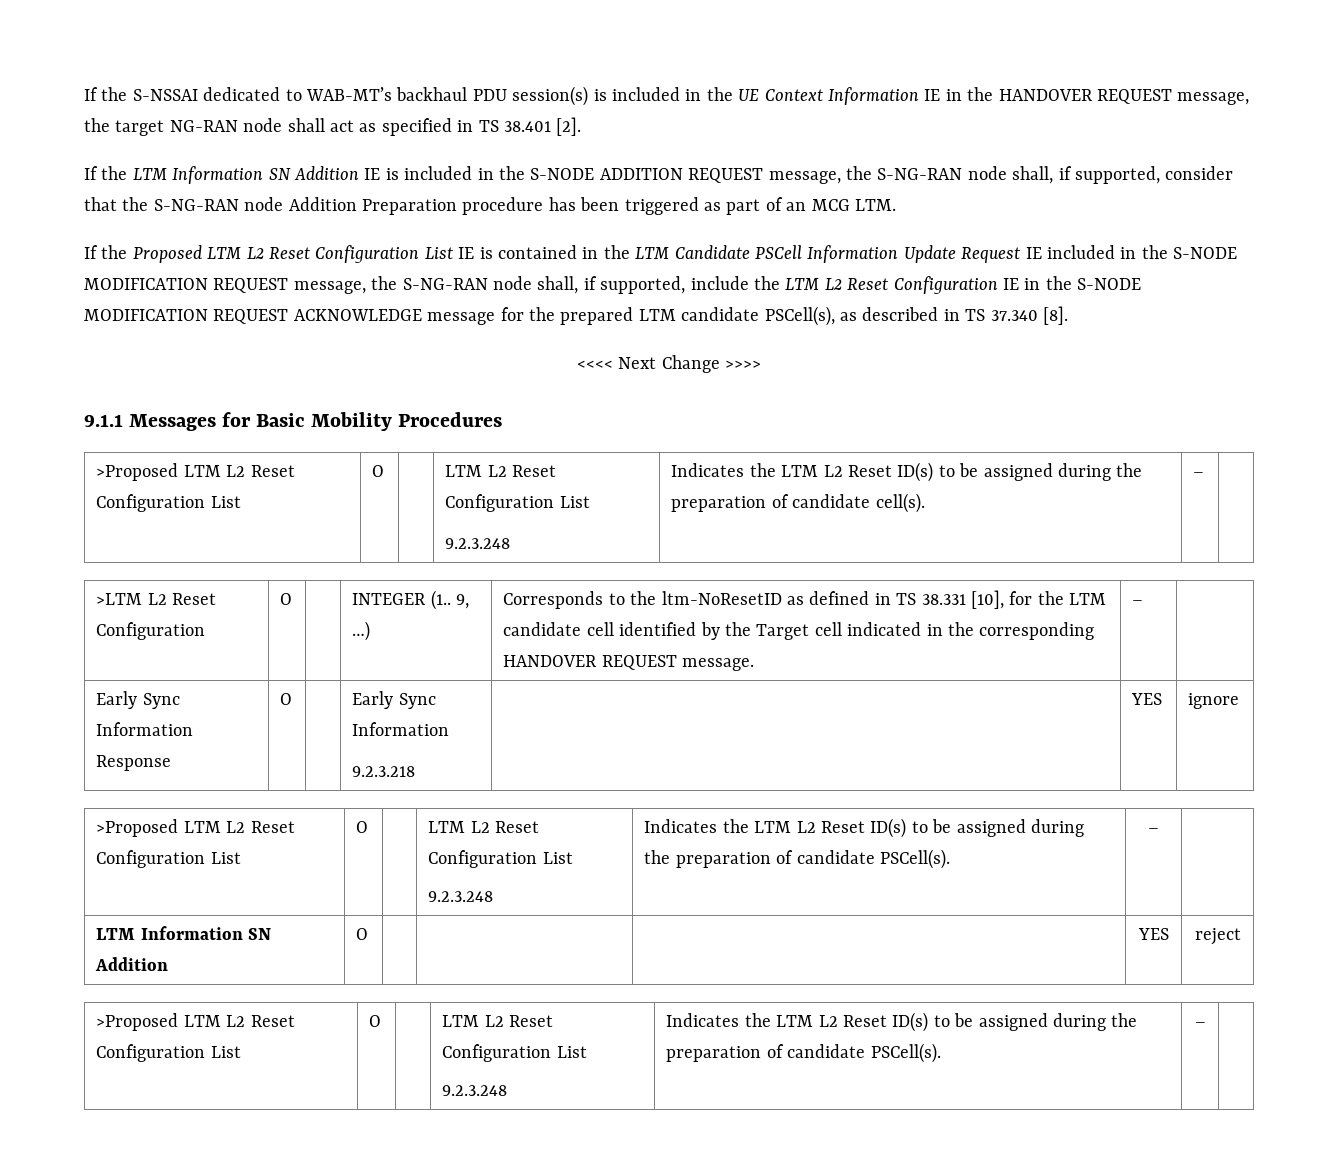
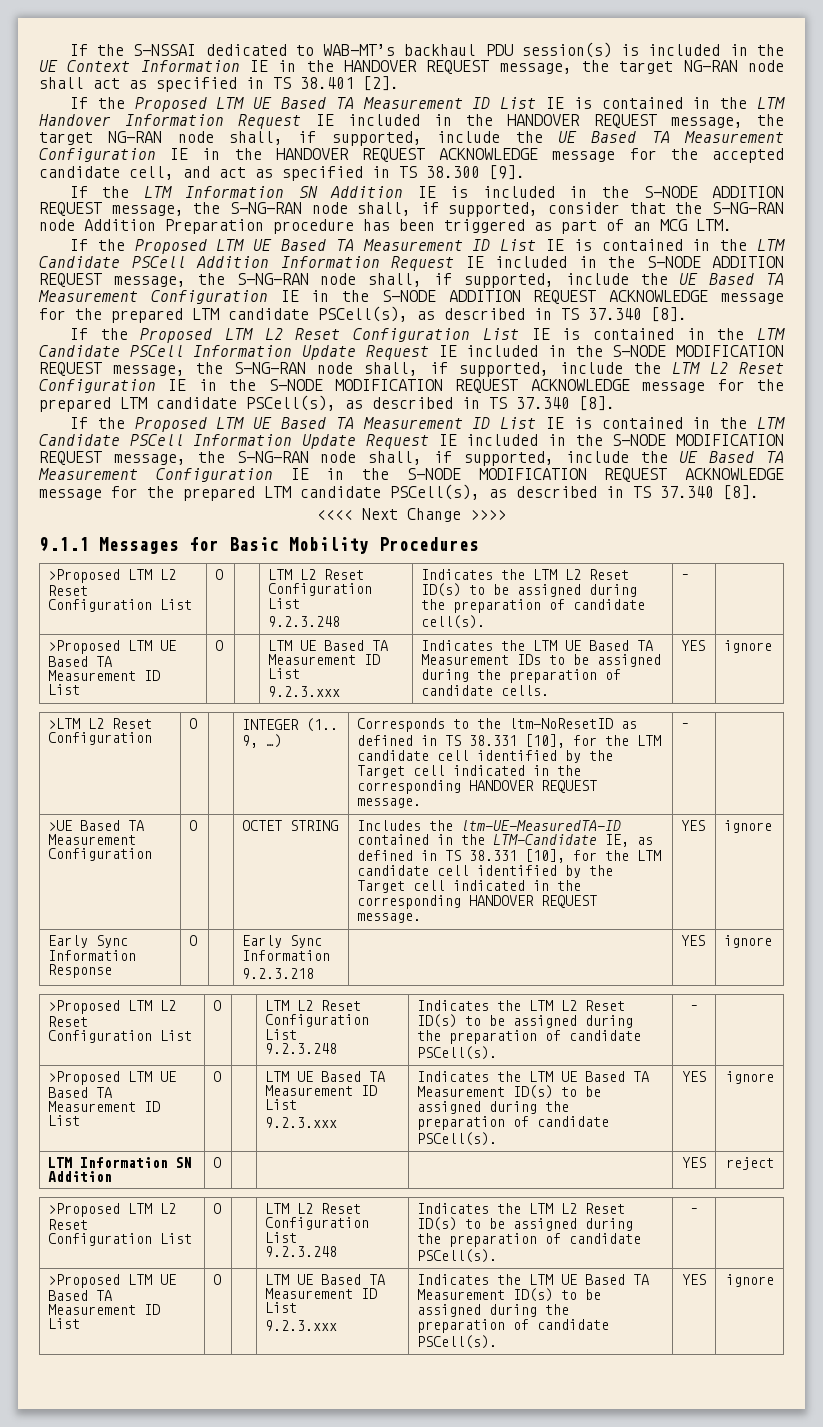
+ If the Proposed LTM UE Based TA Measurement ID List IE is contained in the LTM Handover Information Request IE included in the HANDOVER REQUEST message, the target NG-RAN node shall, if supported, include the UE Based TA Measurement Configuration IE in the HANDOVER REQUEST ACKNOWLEDGE message for the accepted candidate cell, and act as specified in TS 38.300 [9].
+ If the Proposed LTM UE Based TA Measurement ID List IE is contained in the LTM Candidate PSCell Addition Information Request IE included in the S-NODE ADDITION REQUEST message, the S-NG-RAN node shall, if supported, include the UE Based TA Measurement Configuration IE in the S-NODE ADDITION REQUEST ACKNOWLEDGE message for the prepared LTM candidate PSCell(s), as described in TS 37.340 [8].
+ If the Proposed LTM UE Based TA Measurement ID List IE is contained in the LTM Candidate PSCell Information Update Request IE included in the S-NODE MODIFICATION REQUEST message, the S-NG-RAN node shall, if supported, include the UE Based TA Measurement Configuration IE in the S-NODE MODIFICATION REQUEST ACKNOWLEDGE message for the prepared LTM candidate PSCell(s), as described in TS 37.340 [8].
  9.1.1 Messages for Basic Mobility Procedures
  >Proposed LTM L2 Reset Configuration List | O | | LTM L2 Reset Configuration List
  9.2.3.248 | Indicates the LTM L2 Reset ID(s) to be assigned during the preparation of candidate cell(s). | – |
+ >Proposed LTM UE Based TA Measurement ID List | O | | LTM UE Based TA Measurement ID List
+ 9.2.3.xxx | Indicates the LTM UE Based TA Measurement IDs to be assigned during the preparation of candidate cells. | YES | ignore
+ >UE Based TA Measurement Configuration | O | | OCTET STRING | Includes the ltm-UE-MeasuredTA-ID contained in the LTM-Candidate IE, as defined in TS 38.331 [10], for the LTM candidate cell identified by the Target cell indicated in the corresponding HANDOVER REQUEST message. | YES | ignore
  Early Sync Information Response | O | | Early Sync Information
  9.2.3.218 | | YES | ignore
  >Proposed LTM L2 Reset Configuration List | O | | LTM L2 Reset Configuration List
  9.2.3.248 | Indicates the LTM L2 Reset ID(s) to be assigned during the preparation of candidate PSCell(s). | – |
+ >Proposed LTM UE Based TA Measurement ID List | O | | LTM UE Based TA Measurement ID List
+ 9.2.3.xxx | Indicates the LTM UE Based TA Measurement ID(s) to be assigned during the preparation of candidate PSCell(s). | YES | ignore
  LTM Information SN Addition | O | | | | YES | reject
  >Proposed LTM L2 Reset Configuration List | O | | LTM L2 Reset Configuration List
  9.2.3.248 | Indicates the LTM L2 Reset ID(s) to be assigned during the preparation of candidate PSCell(s). | – |
+ >Proposed LTM UE Based TA Measurement ID List | O | | LTM UE Based TA Measurement ID List
+ 9.2.3.xxx | Indicates the LTM UE Based TA Measurement ID(s) to be assigned during the preparation of candidate PSCell(s). | YES | ignore

